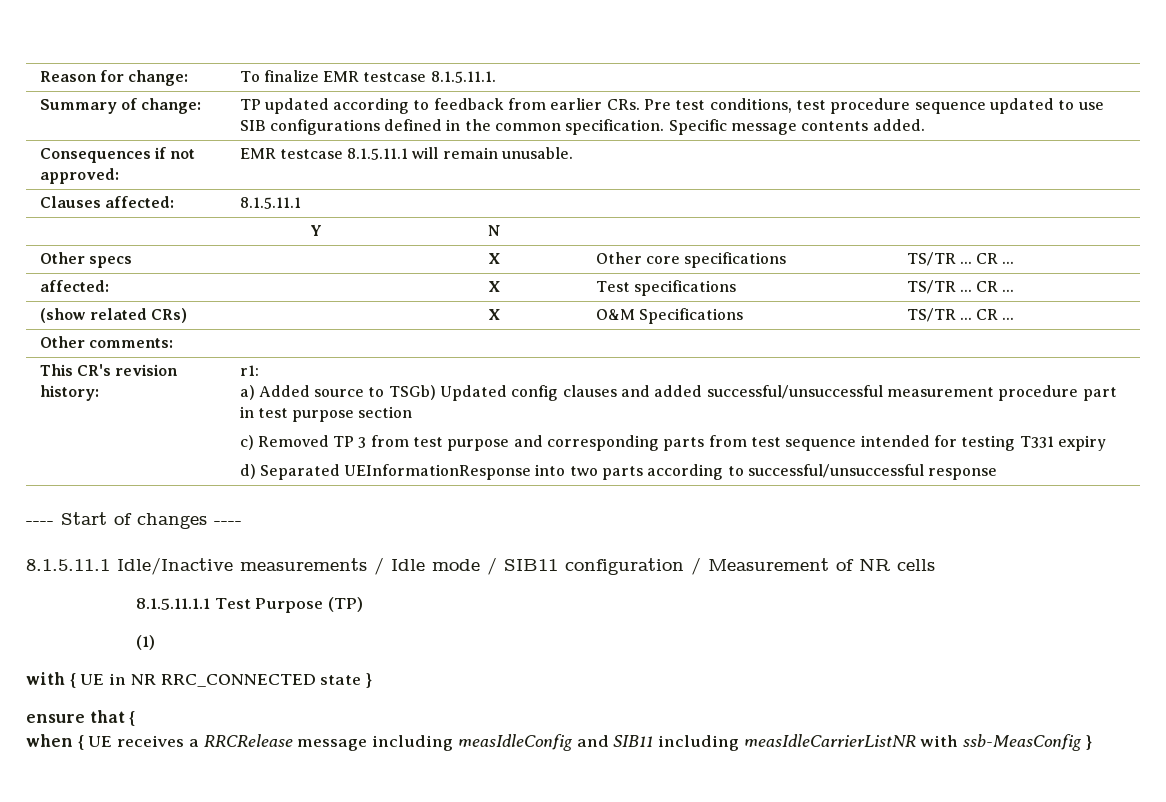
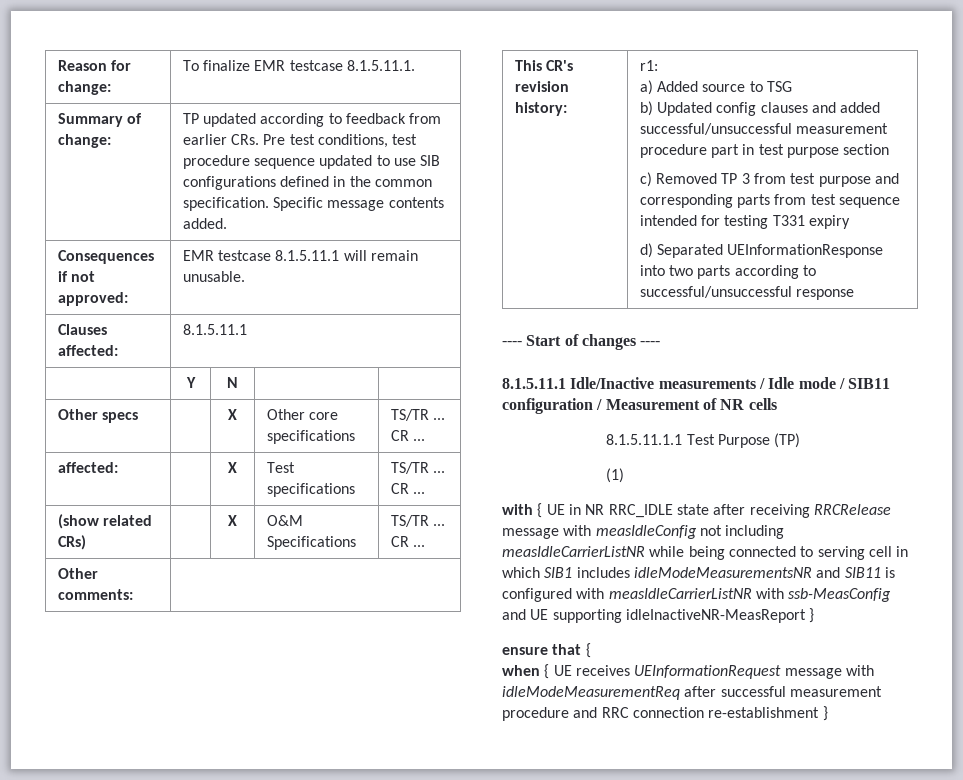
- a) Added source to TSGb) Updated config clauses and added successful/unsuccessful measurement procedure part in test purpose section
+ a) Added source to TSG
+ b) Updated config clauses and added successful/unsuccessful measurement procedure part in test purpose section
- with { UE in NR RRC_CONNECTED state }
+ with { UE in NR RRC_IDLE state after receiving RRCRelease message with measIdleConfig not including measIdleCarrierListNR while being connected to serving cell in which SIB1 includes idleModeMeasurementsNR and SIB11 is configured with measIdleCarrierListNR with ssb-MeasConfig and UE supporting idleInactiveNR-MeasReport }
- when { UE receives a RRCRelease message including measIdleConfig and SIB11 including measIdleCarrierListNR with ssb-MeasConfig }
+ when { UE receives UEInformationRequest message with idleModeMeasurementReq after successful measurement procedure and RRC connection re-establishment }

